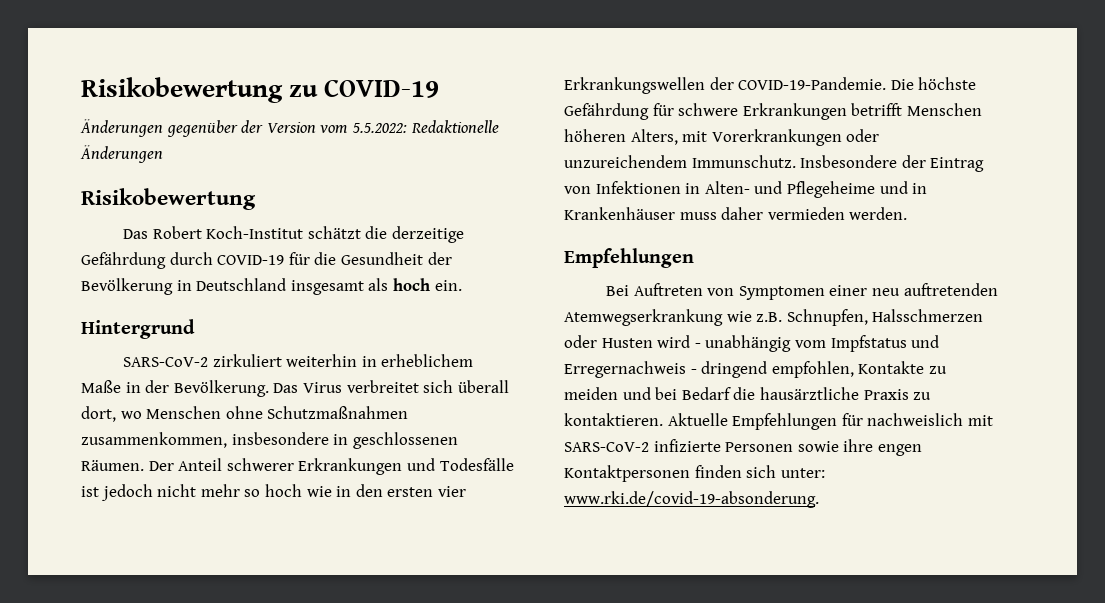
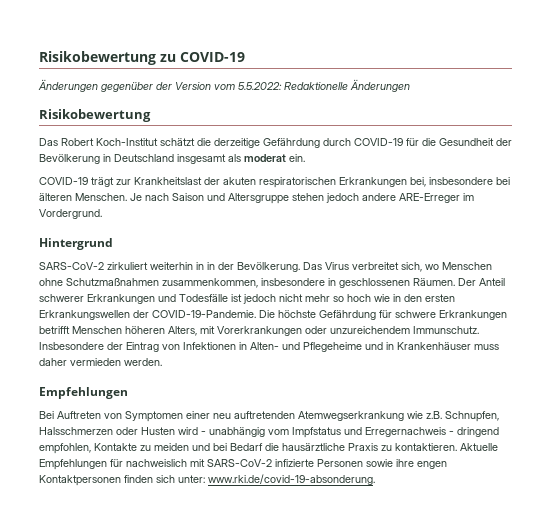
- Das Robert Koch-Institut schätzt die derzeitige Gefährdung durch COVID-19 für die Gesundheit der Bevölkerung in Deutschland insgesamt als hoch ein.
+ Das Robert Koch-Institut schätzt die derzeitige Gefährdung durch COVID-19 für die Gesundheit der Bevölkerung in Deutschland insgesamt als moderat ein.
+ COVID-19 trägt zur Krankheitslast der akuten respiratorischen Erkrankungen bei, insbesondere bei älteren Menschen. Je nach Saison und Altersgruppe stehen jedoch andere ARE-Erreger im Vordergrund.
- SARS-CoV-2 zirkuliert weiterhin in erheblichem Maße in der Bevölkerung.
+ SARS-CoV-2 zirkuliert weiterhin in in der Bevölkerung.
- Das Virus verbreitet sich überall dort, wo Menschen ohne Schutzmaßnahmen zusammenkommen, insbesondere in geschlossenen Räumen.
+ Das Virus verbreitet sich, wo Menschen ohne Schutzmaßnahmen zusammenkommen, insbesondere in geschlossenen Räumen.
- Der Anteil schwerer Erkrankungen und Todesfälle ist jedoch nicht mehr so hoch wie in den ersten vier Erkrankungswellen der COVID-19-Pandemie.
+ Der Anteil schwerer Erkrankungen und Todesfälle ist jedoch nicht mehr so hoch wie in den ersten Erkrankungswellen der COVID-19-Pandemie.

